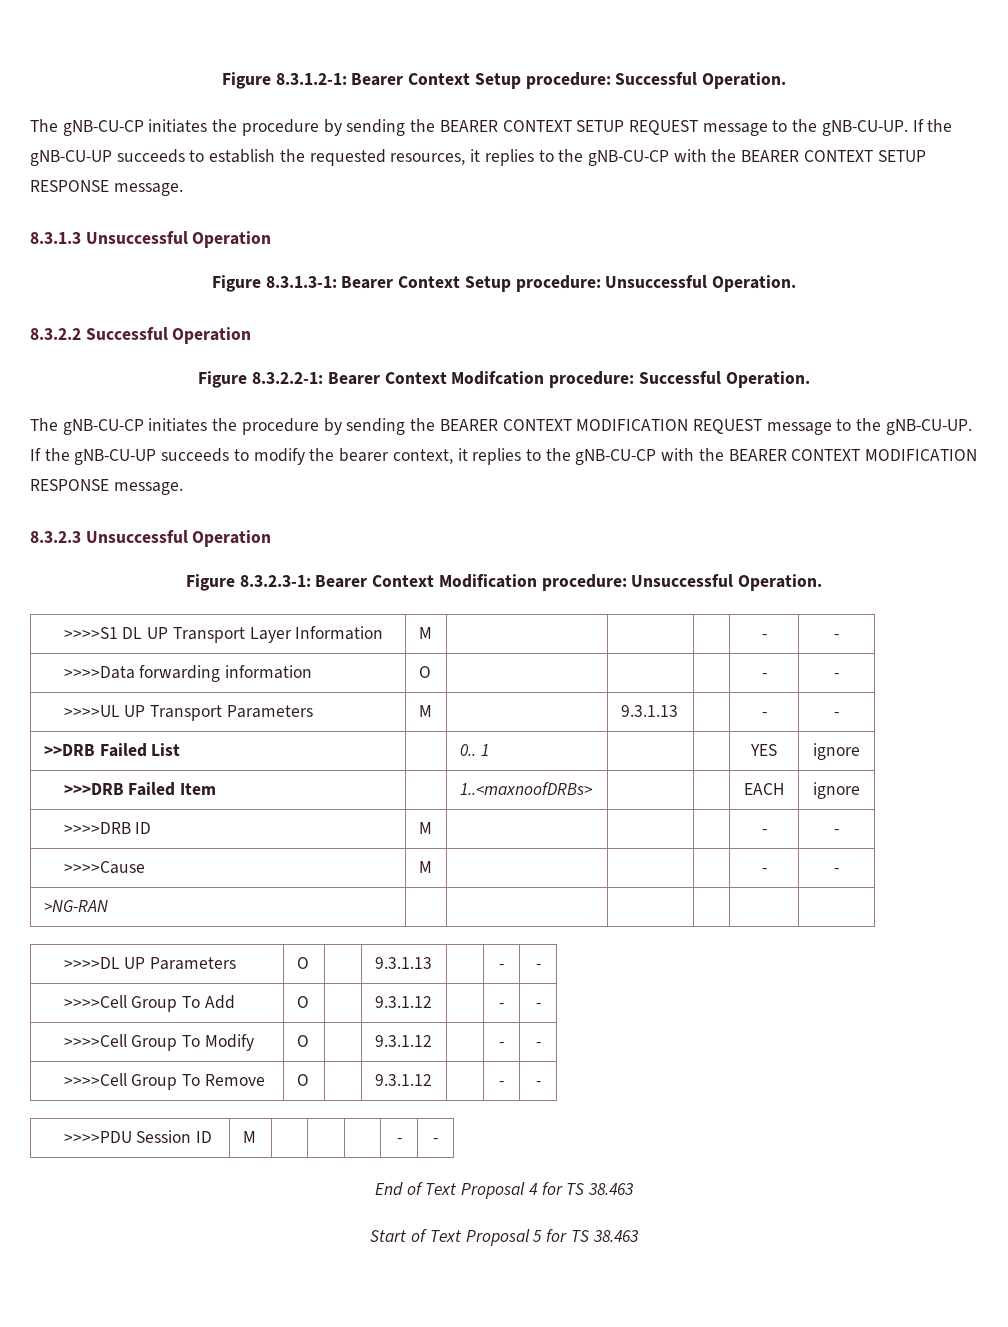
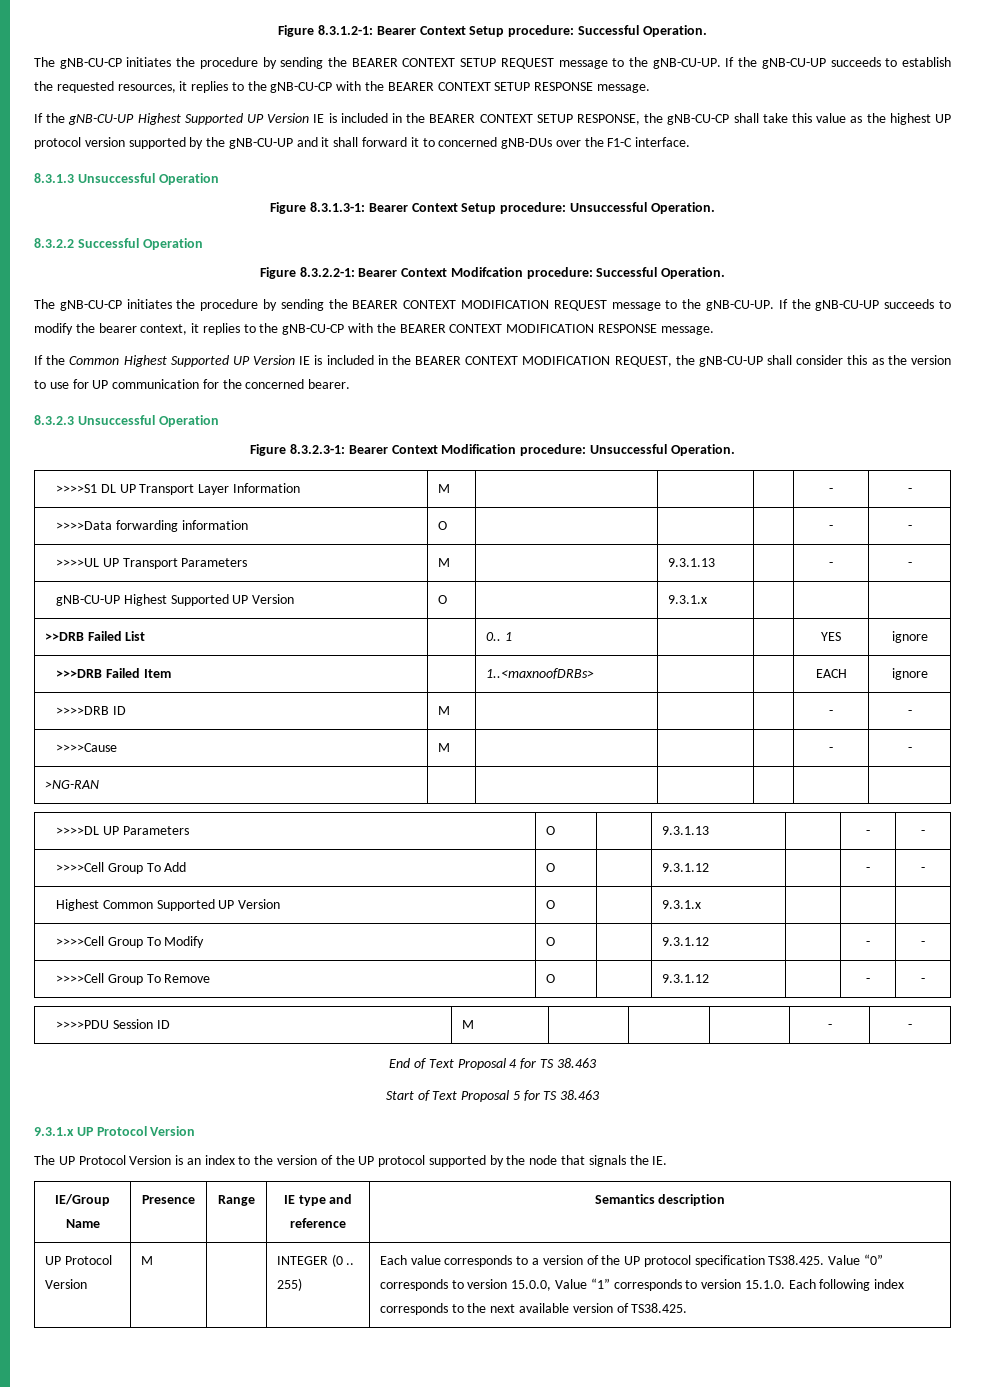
+ If the gNB-CU-UP Highest Supported UP Version IE is included in the BEARER CONTEXT SETUP RESPONSE, the gNB-CU-CP shall take this value as the highest UP protocol version supported by the gNB-CU-UP and it shall forward it to concerned gNB-DUs over the F1-C interface.
+ If the Common Highest Supported UP Version IE is included in the BEARER CONTEXT MODIFICATION REQUEST, the gNB-CU-UP shall consider this as the version to use for UP communication for the concerned bearer.
+ gNB-CU-UP Highest Supported UP Version | O | | 9.3.1.x | | |
+ Highest Common Supported UP Version | O | | 9.3.1.x | | |
+ 9.3.1.x UP Protocol Version
+ The UP Protocol Version is an index to the version of the UP protocol supported by the node that signals the IE.
+ IE/Group Name | Presence | Range | IE type and reference | Semantics description
+ UP Protocol Version | M | | INTEGER (0 .. 255) | Each value corresponds to a version of the UP protocol specification TS38.425. Value “0” corresponds to version 15.0.0, Value “1” corresponds to version 15.1.0. Each following index corresponds to the next available version of TS38.425.

